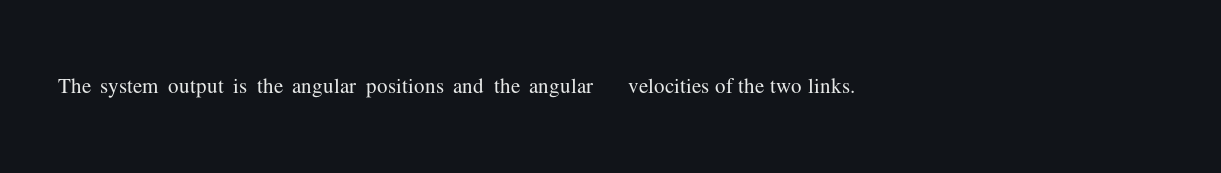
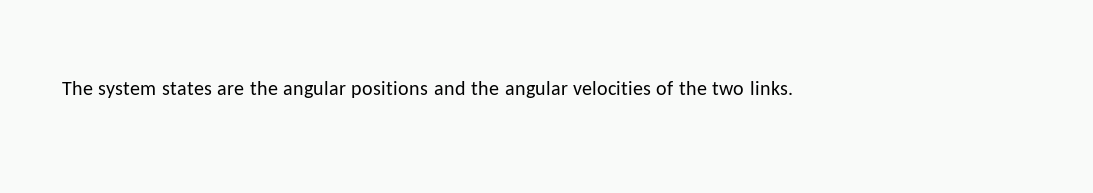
- The system output is the angular positions and the angular velocities of the two links.
+ The system states are the angular positions and the angular velocities of the two links.

